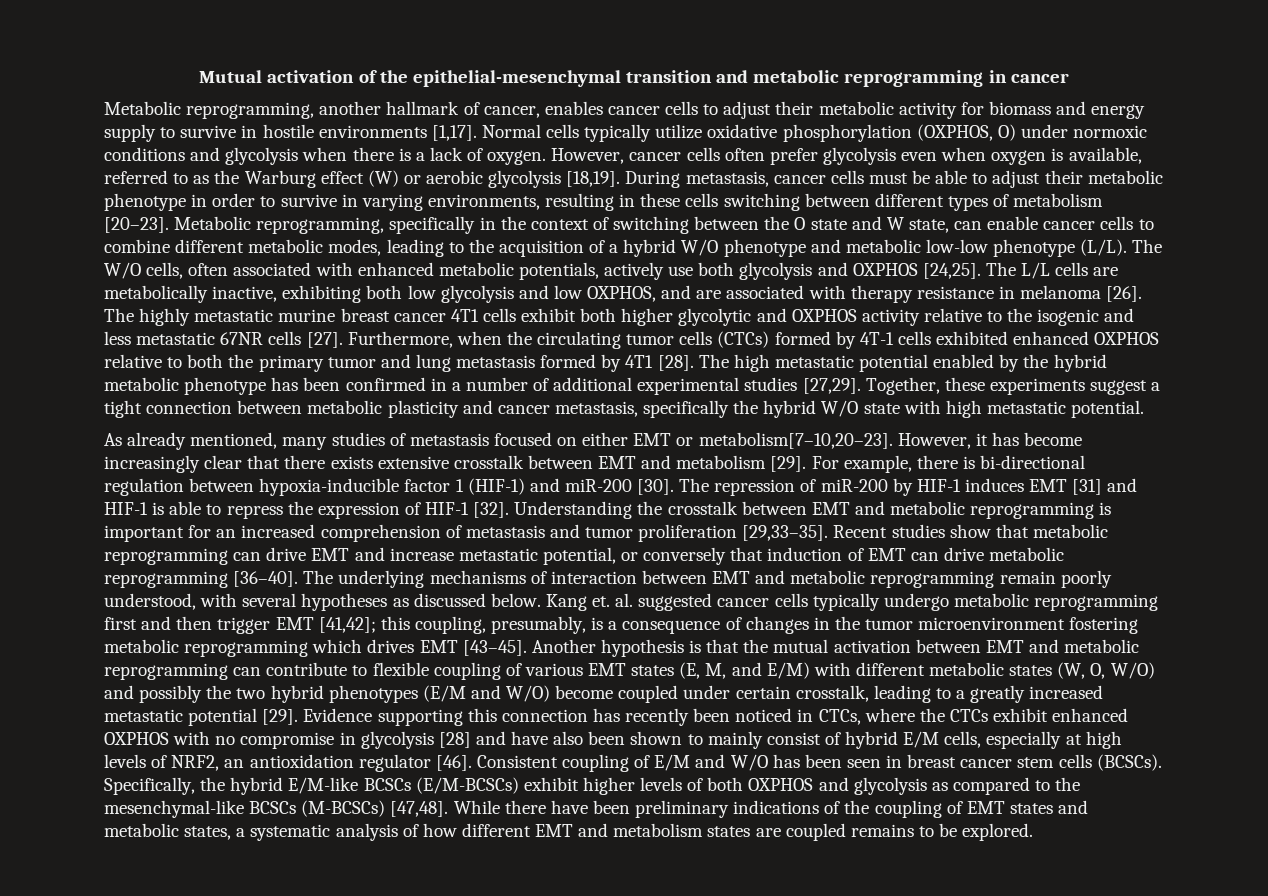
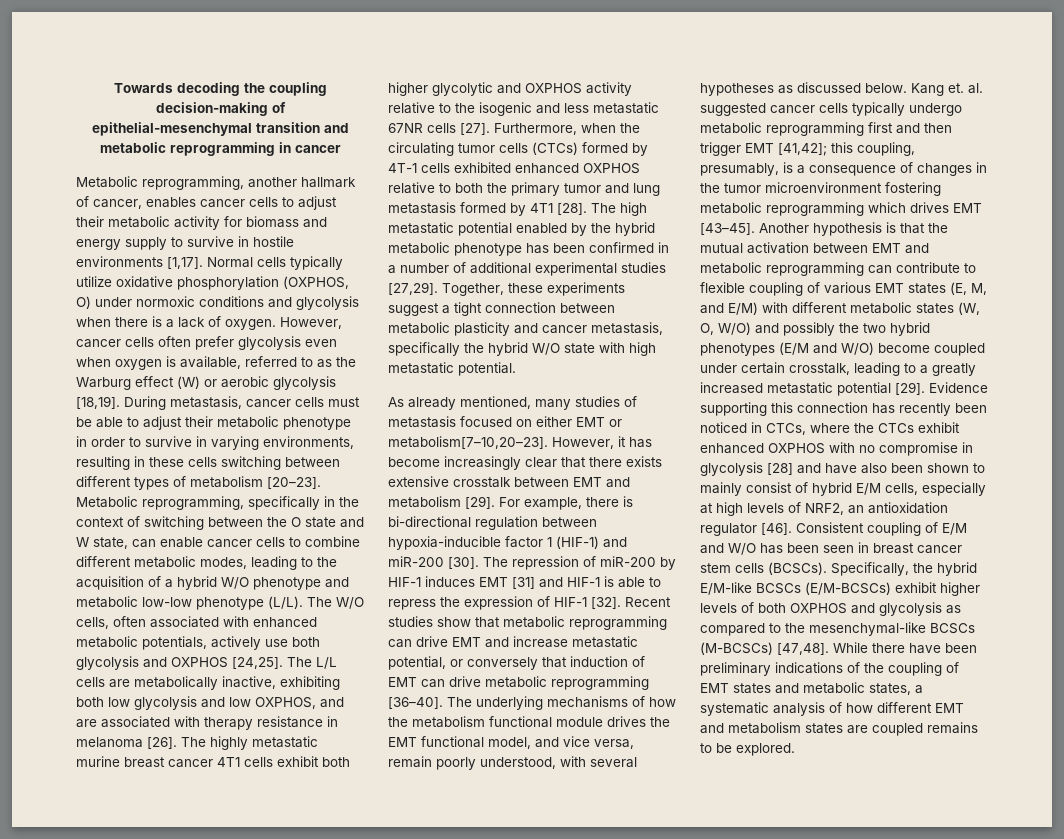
- Mutual activation of the epithelial-mesenchymal transition and metabolic reprogramming in cancer
+ Towards decoding the coupling decision-making of epithelial-mesenchymal transition and metabolic reprogramming in cancer
- Understanding the crosstalk between EMT and metabolic reprogramming is important for an increased comprehension of metastasis and tumor proliferation [29,33–35].
- The underlying mechanisms of interaction between EMT and metabolic reprogramming remain poorly understood, with several hypotheses as discussed below.
+ The underlying mechanisms of how the metabolism functional module drives the EMT functional model, and vice versa, remain poorly understood, with several hypotheses as discussed below.

